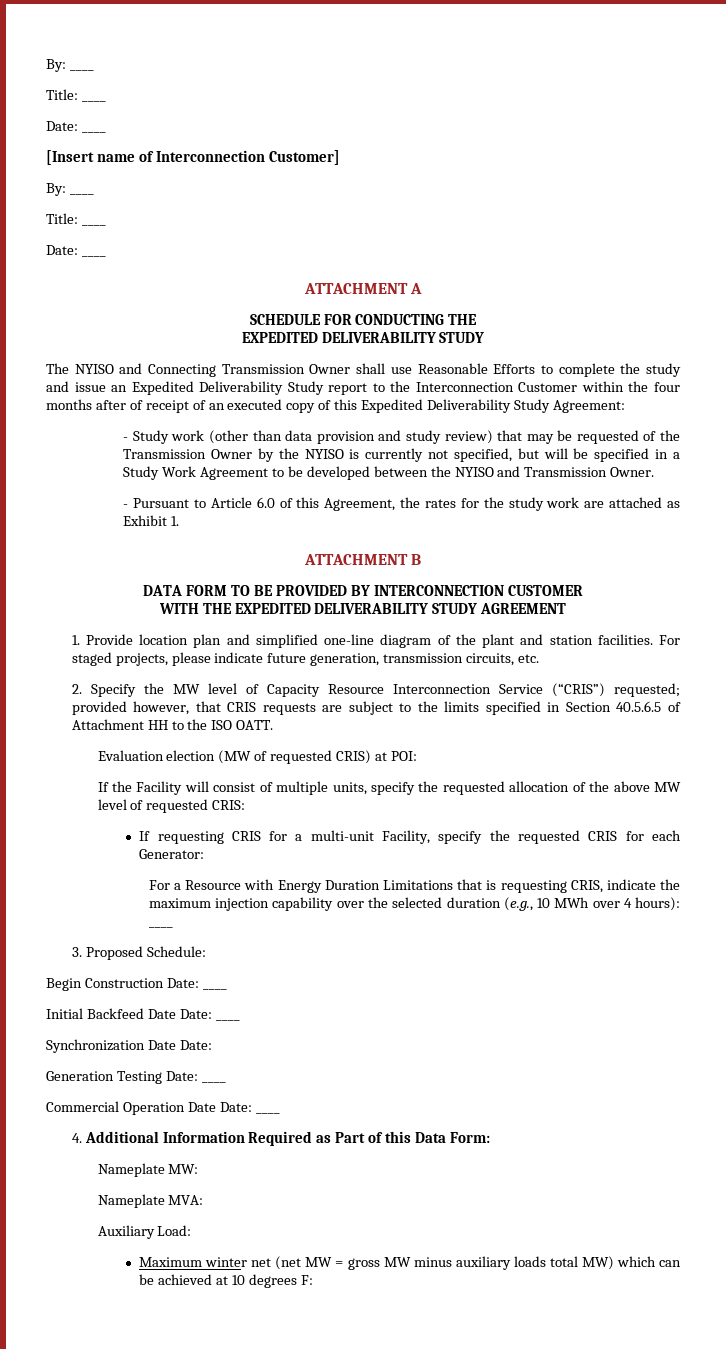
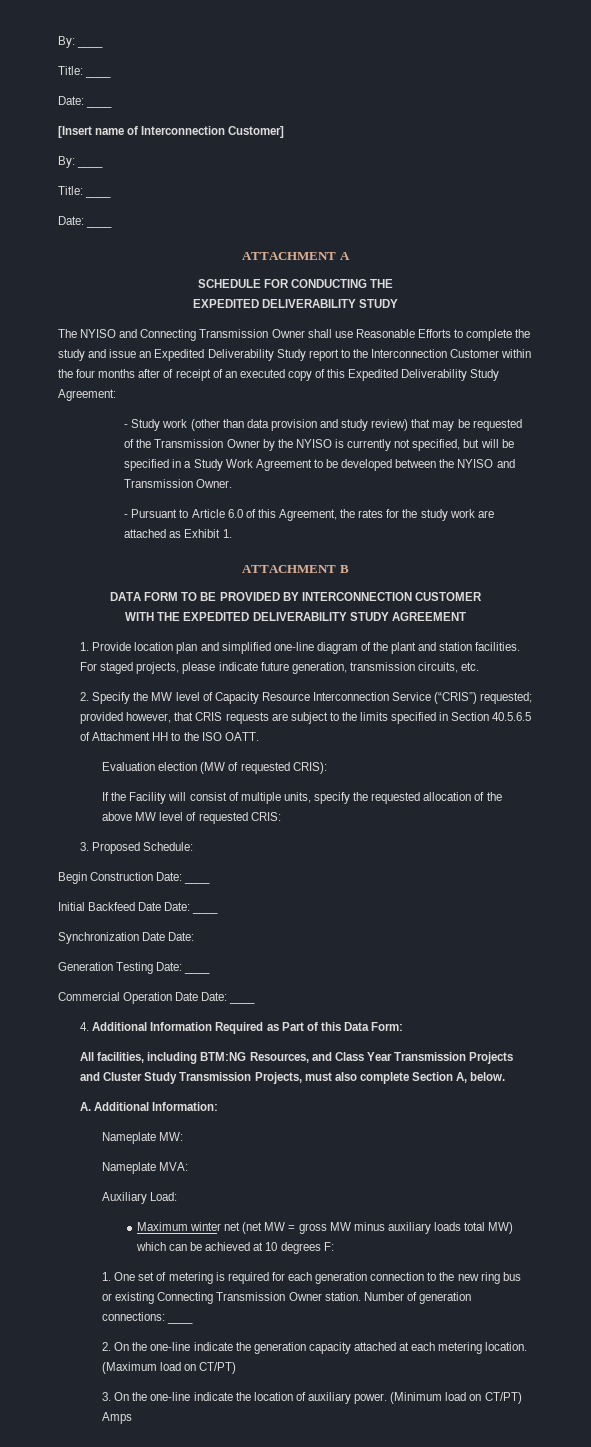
- Evaluation election (MW of requested CRIS) at POI:
+ Evaluation election (MW of requested CRIS):
- If requesting CRIS for a multi-unit Facility, specify the requested CRIS for each Generator:
- For a Resource with Energy Duration Limitations that is requesting CRIS, indicate the maximum injection capability over the selected duration (e.g., 10 MWh over 4 hours): ____
+ All facilities, including BTM:NG Resources, and Class Year Transmission Projects and Cluster Study Transmission Projects, must also complete Section A, below.
+ A. Additional Information:
+ 1. One set of metering is required for each generation connection to the new ring bus or existing Connecting Transmission Owner station. Number of generation connections: ____
+ 2. On the one-line indicate the generation capacity attached at each metering location. (Maximum load on CT/PT)
+ 3. On the one-line indicate the location of auxiliary power. (Minimum load on CT/PT) Amps

